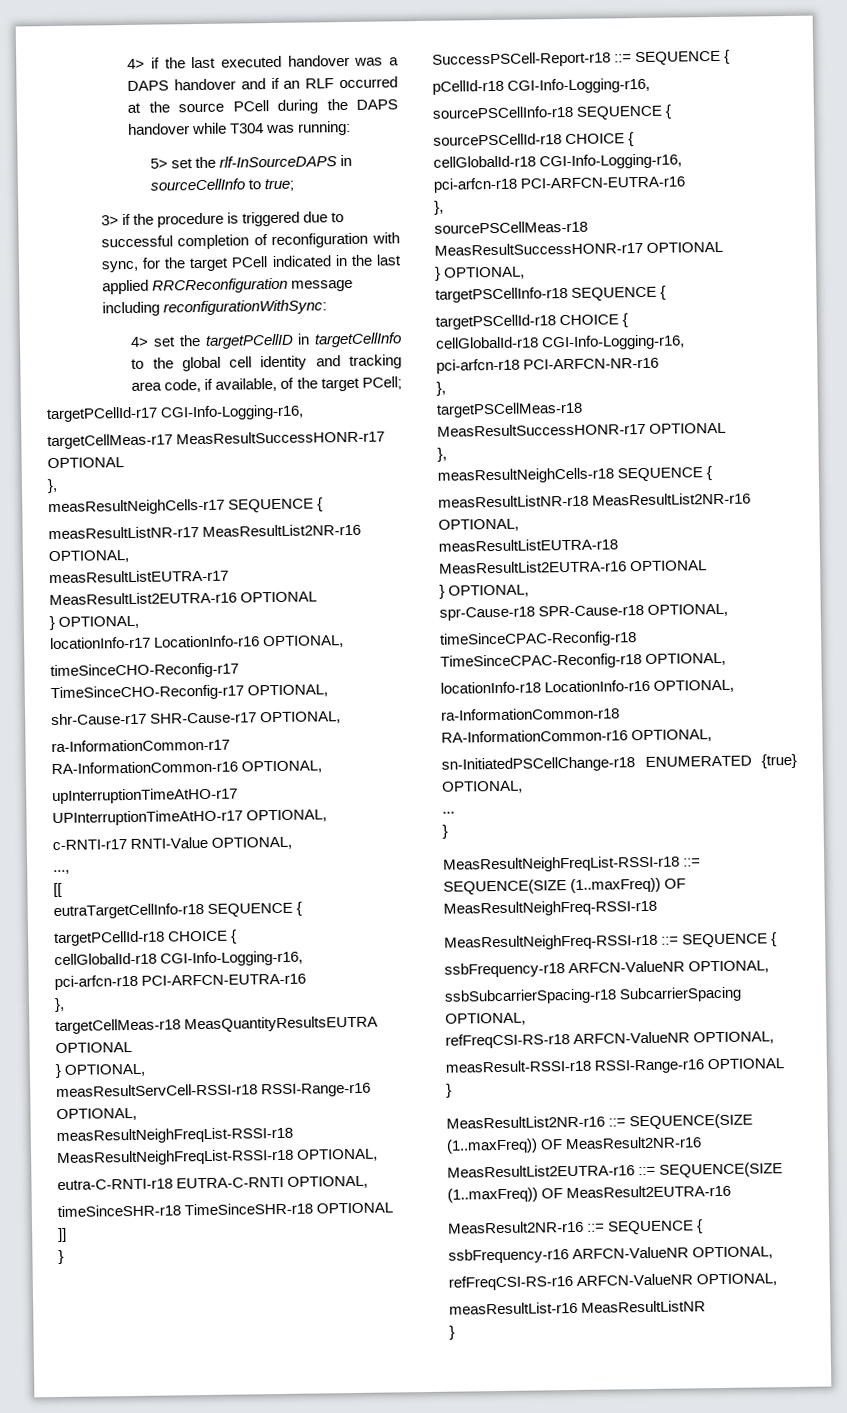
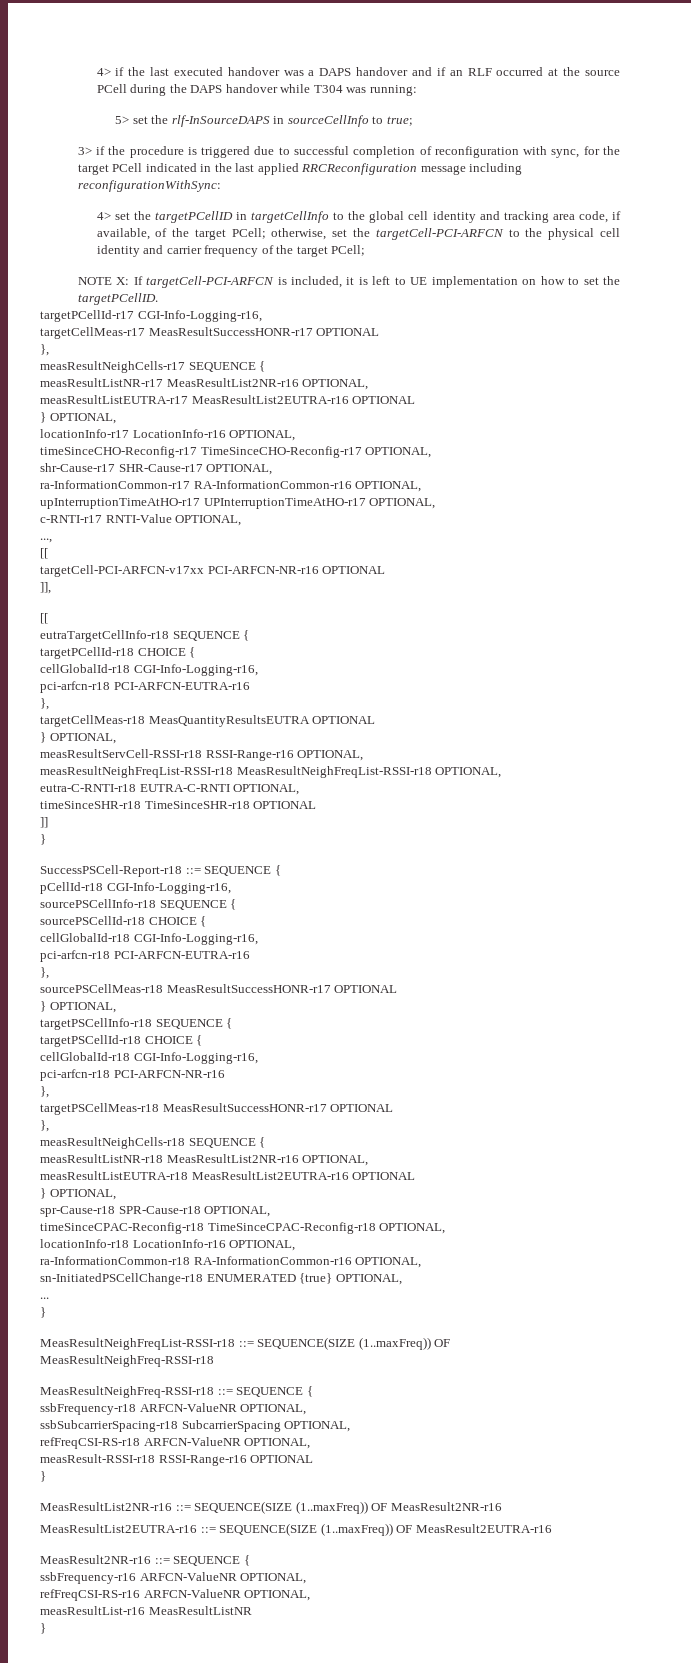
- 4> set the targetPCellID in targetCellInfo to the global cell identity and tracking area code, if available, of the target PCell;
+ 4> set the targetPCellID in targetCellInfo to the global cell identity and tracking area code, if available, of the target PCell; otherwise, set the targetCell-PCI-ARFCN to the physical cell identity and carrier frequency of the target PCell;
+ NOTE X: If targetCell-PCI-ARFCN is included, it is left to UE implementation on how to set the targetPCellID.
+ targetCell-PCI-ARFCN-v17xx PCI-ARFCN-NR-r16 OPTIONAL
+ ]],
+ [[

